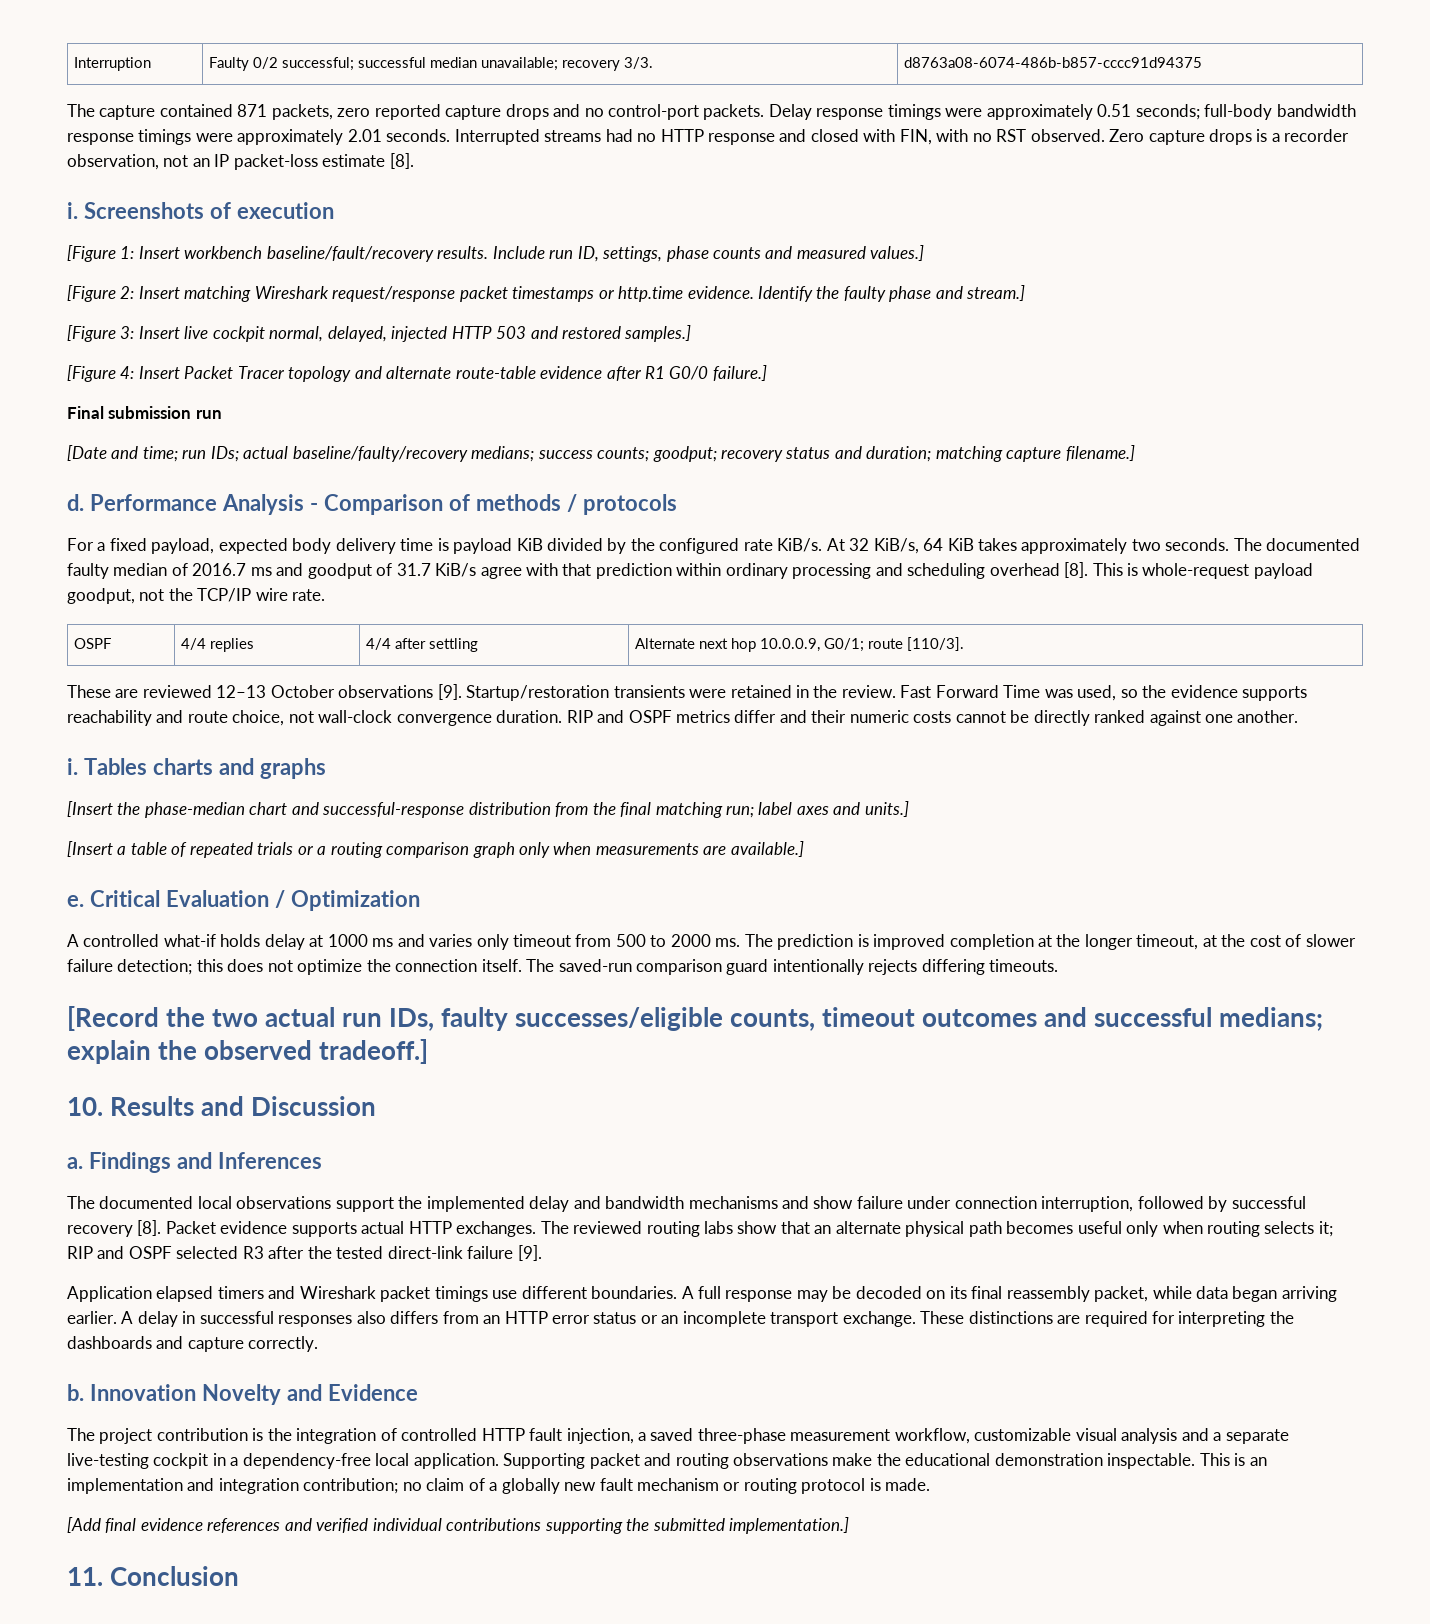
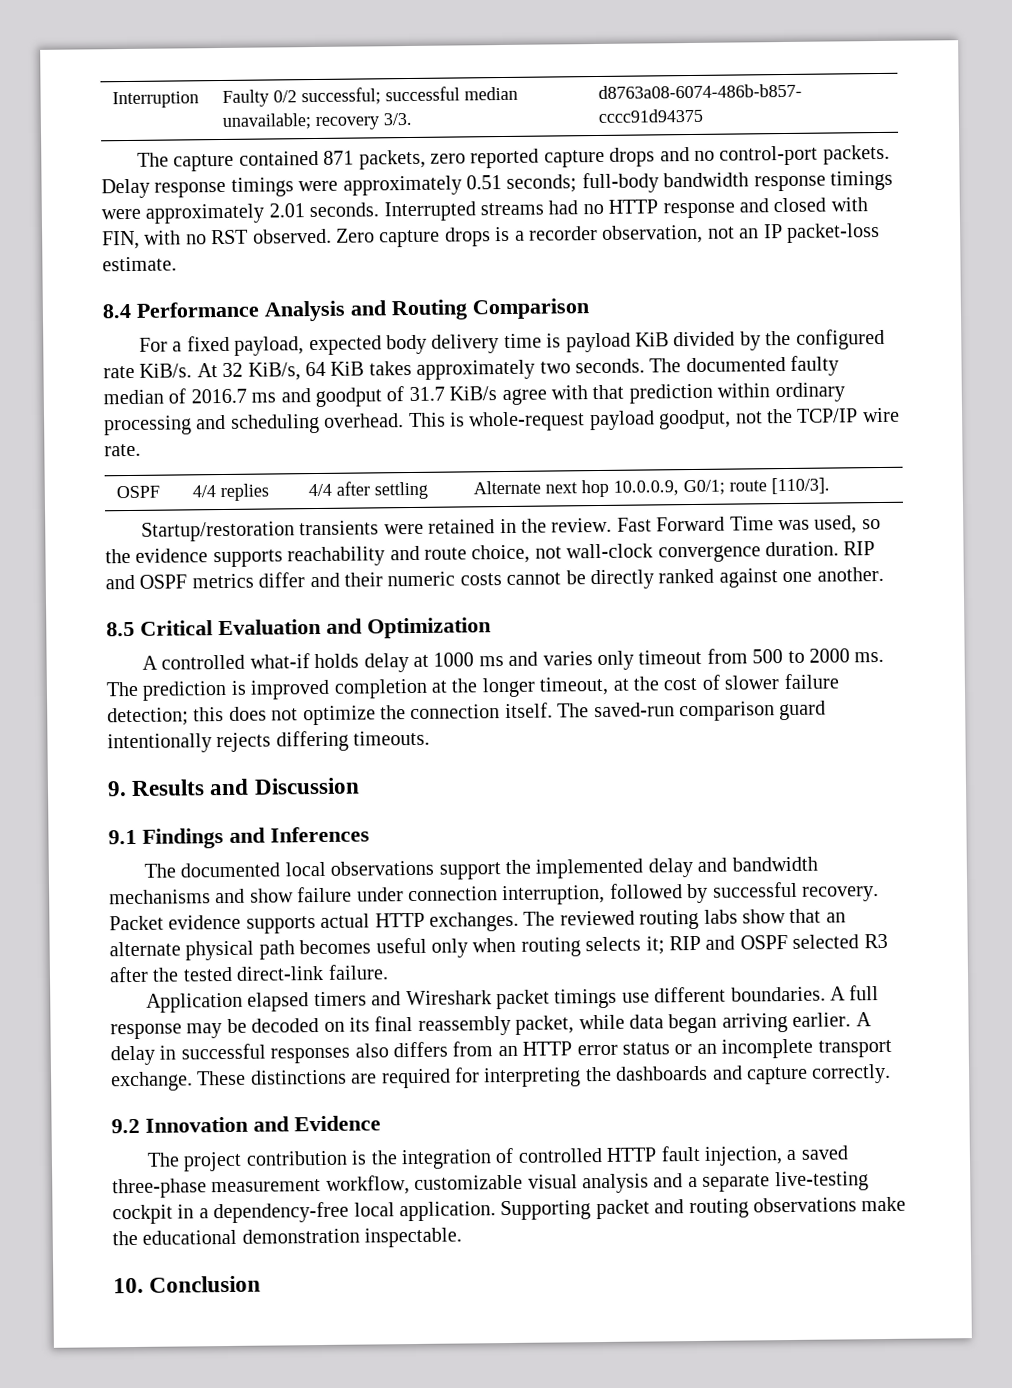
- Zero capture drops is a recorder observation, not an IP packet-loss estimate [8].
- i. Screenshots of execution
- [Figure 1: Insert workbench baseline/fault/recovery results. Include run ID, settings, phase counts and measured values.]
- [Figure 2: Insert matching Wireshark request/response packet timestamps or http.time evidence. Identify the faulty phase and stream.]
- [Figure 3: Insert live cockpit normal, delayed, injected HTTP 503 and restored samples.]
- [Figure 4: Insert Packet Tracer topology and alternate route-table evidence after R1 G0/0 failure.]
- Final submission run
- [Date and time; run IDs; actual baseline/faulty/recovery medians; success counts; goodput; recovery status and duration; matching capture filename.]
- d. Performance Analysis - Comparison of methods / protocols
+ Zero capture drops is a recorder observation, not an IP packet-loss estimate.
+ 8.4 Performance Analysis and Routing Comparison
- The documented faulty median of 2016.7 ms and goodput of 31.7 KiB/s agree with that prediction within ordinary processing and scheduling overhead [8].
+ The documented faulty median of 2016.7 ms and goodput of 31.7 KiB/s agree with that prediction within ordinary processing and scheduling overhead.
- These are reviewed 12–13 October observations [9].
- i. Tables charts and graphs
- [Insert the phase-median chart and successful-response distribution from the final matching run; label axes and units.]
- [Insert a table of repeated trials or a routing comparison graph only when measurements are available.]
- e. Critical Evaluation / Optimization
+ 8.5 Critical Evaluation and Optimization
- [Record the two actual run IDs, faulty successes/eligible counts, timeout outcomes and successful medians; explain the observed tradeoff.]
- 10. Results and Discussion
+ 9. Results and Discussion
- a. Findings and Inferences
+ 9.1 Findings and Inferences
- The documented local observations support the implemented delay and bandwidth mechanisms and show failure under connection interruption, followed by successful recovery [8].
+ The documented local observations support the implemented delay and bandwidth mechanisms and show failure under connection interruption, followed by successful recovery.
- The reviewed routing labs show that an alternate physical path becomes useful only when routing selects it; RIP and OSPF selected R3 after the tested direct-link failure [9].
+ The reviewed routing labs show that an alternate physical path becomes useful only when routing selects it; RIP and OSPF selected R3 after the tested direct-link failure.
- b. Innovation Novelty and Evidence
+ 9.2 Innovation and Evidence
- Supporting packet and routing observations make the educational demonstration inspectable. This is an implementation and integration contribution; no claim of a globally new fault mechanism or routing protocol is made.
- [Add final evidence references and verified individual contributions supporting the submitted implementation.]
- 11. Conclusion
+ Supporting packet and routing observations make the educational demonstration inspectable.
+ 10. Conclusion

